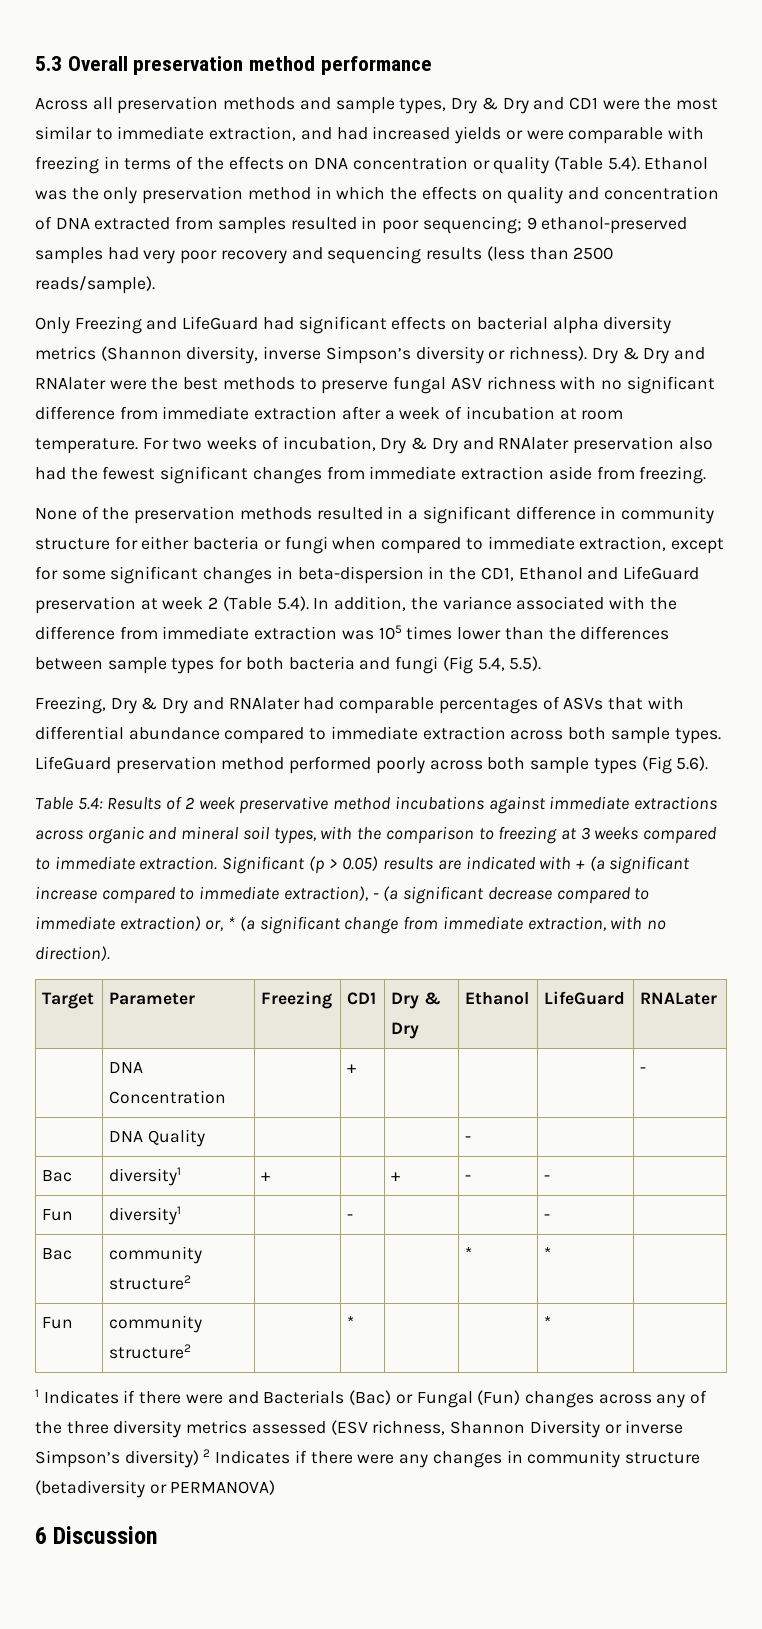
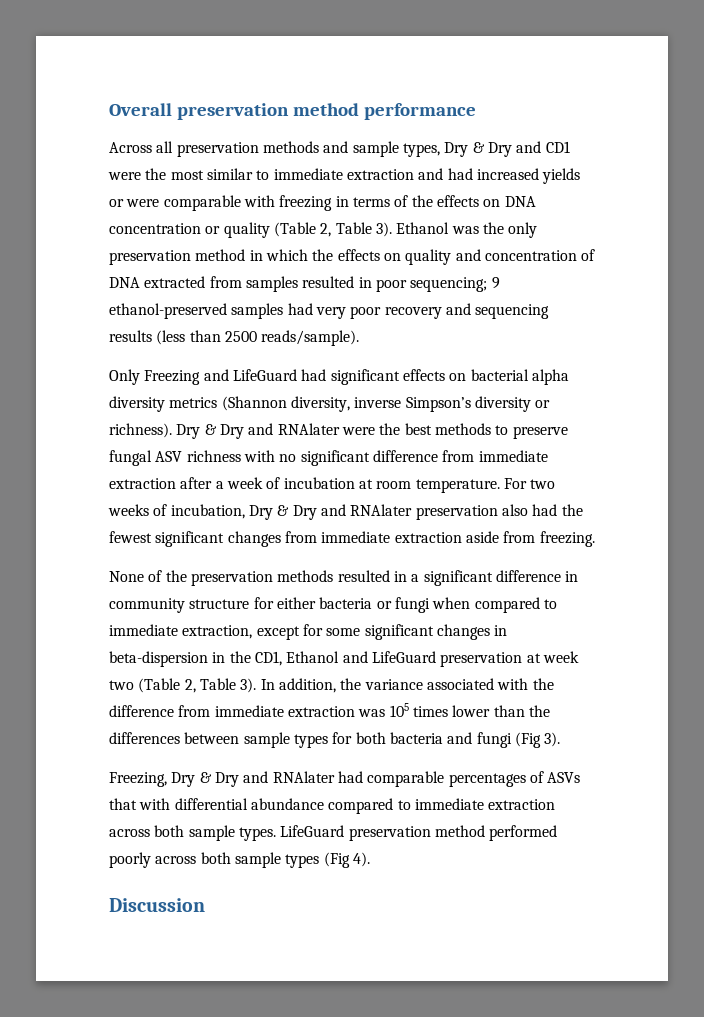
- 5.3 Overall preservation method performance
+ Overall preservation method performance
- Across all preservation methods and sample types, Dry & Dry and CD1 were the most similar to immediate extraction, and had increased yields or were comparable with freezing in terms of the effects on DNA concentration or quality (Table 5.4). Ethanol was the only preservation method in which the effects on quality and concentration of DNA extracted from samples resulted in poor sequencing;
+ Across all preservation methods and sample types, Dry & Dry and CD1 were the most similar to immediate extraction and had increased yields or were comparable with freezing in terms of the effects on DNA concentration or quality (Table 2, Table 3). Ethanol was the only preservation method in which the effects on quality and concentration of DNA extracted from samples resulted in poor sequencing;
- None of the preservation methods resulted in a significant difference in community structure for either bacteria or fungi when compared to immediate extraction, except for some significant changes in beta-dispersion in the CD1, Ethanol and LifeGuard preservation at week 2 (Table 5.4). In addition, the variance associated with the difference from immediate extraction was 105 times lower than the differences between sample types for both bacteria and fungi (Fig 5.4, 5.5).
+ None of the preservation methods resulted in a significant difference in community structure for either bacteria or fungi when compared to immediate extraction, except for some significant changes in beta-dispersion in the CD1, Ethanol and LifeGuard preservation at week two (Table 2, Table 3). In addition, the variance associated with the difference from immediate extraction was 105 times lower than the differences between sample types for both bacteria and fungi (Fig 3).
- LifeGuard preservation method performed poorly across both sample types (Fig 5.6).
- Table 5.4: Results of 2 week preservative method incubations against immediate extractions across organic and mineral soil types, with the comparison to freezing at 3 weeks compared to immediate extraction. Significant (p > 0.05) results are indicated with + (a significant increase compared to immediate extraction), - (a significant decrease compared to immediate extraction) or, * (a significant change from immediate extraction, with no direction).
- Target | Parameter | Freezing | CD1 | Dry & Dry | Ethanol | LifeGuard | RNALater
- | DNA Concentration | | + | | | | -
- | DNA Quality | | | | - | |
- Bac | diversity1 | + | | + | - | - |
- Fun | diversity1 | | - | | | - |
- Bac | community structure2 | | | | * | * |
- Fun | community structure2 | | * | | | * |
- 1 Indicates if there were and Bacterials (Bac) or Fungal (Fun) changes across any of the three diversity metrics assessed (ESV richness, Shannon Diversity or inverse Simpson’s diversity) 2 Indicates if there were any changes in community structure (betadiversity or PERMANOVA)
- 6 Discussion
+ LifeGuard preservation method performed poorly across both sample types (Fig 4).
+ Discussion

